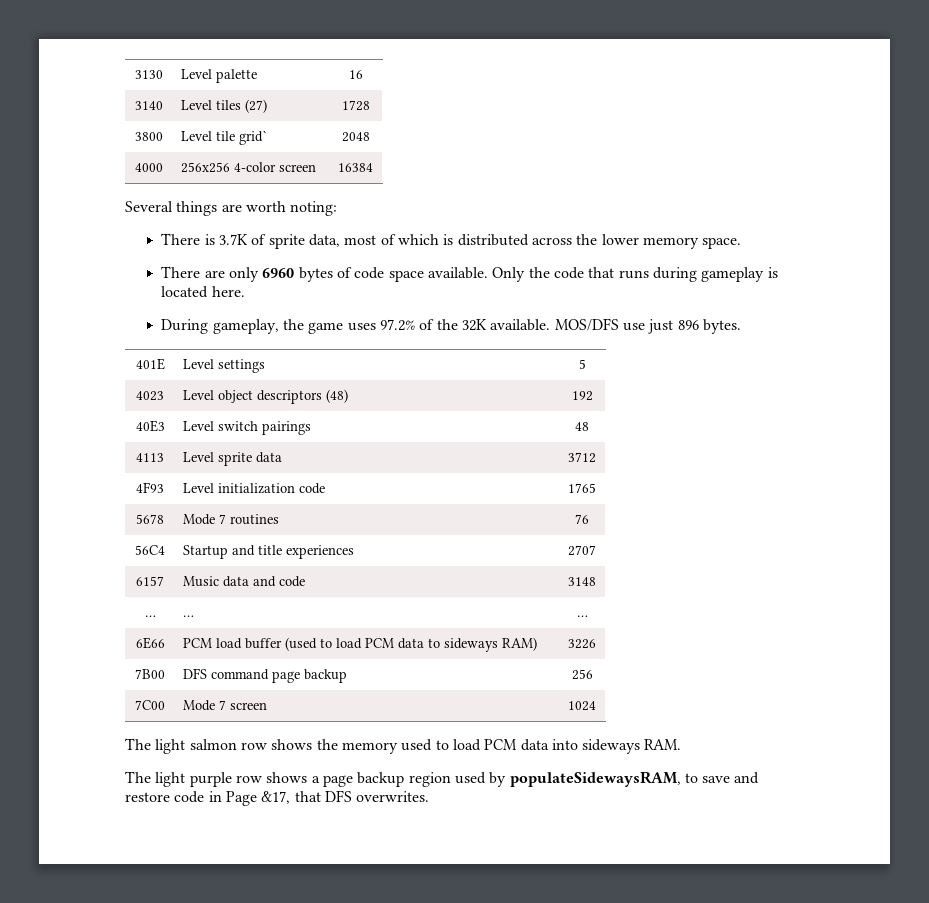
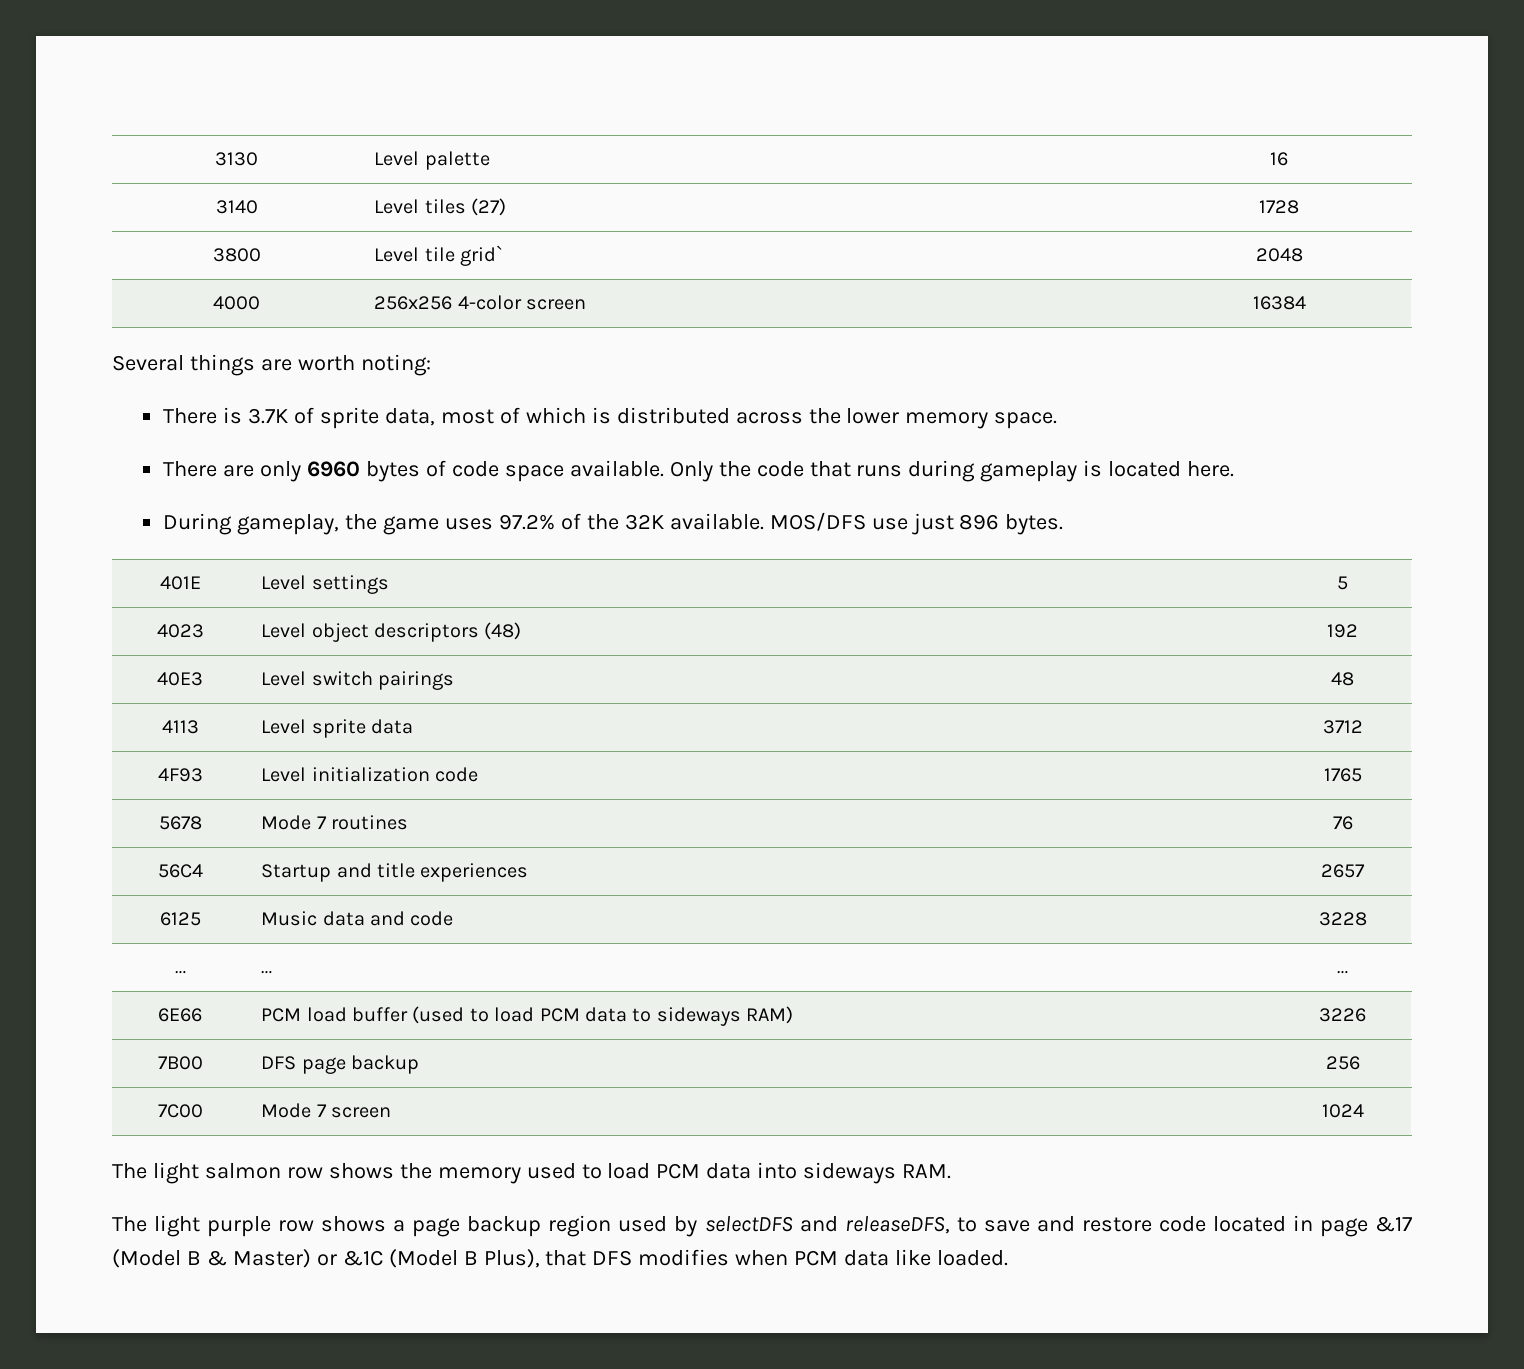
- 56C4 | Startup and title experiences | 2707
- 6157 | Music data and code | 3148
+ 56C4 | Startup and title experiences | 2657
+ 6125 | Music data and code | 3228
- 7B00 | DFS command page backup | 256
+ 7B00 | DFS page backup | 256
- The light purple row shows a page backup region used by populateSidewaysRAM, to save and restore code in Page &17, that DFS overwrites.
+ The light purple row shows a page backup region used by selectDFS and releaseDFS, to save and restore code located in page &17 (Model B & Master) or &1C (Model B Plus), that DFS modifies when PCM data like loaded.

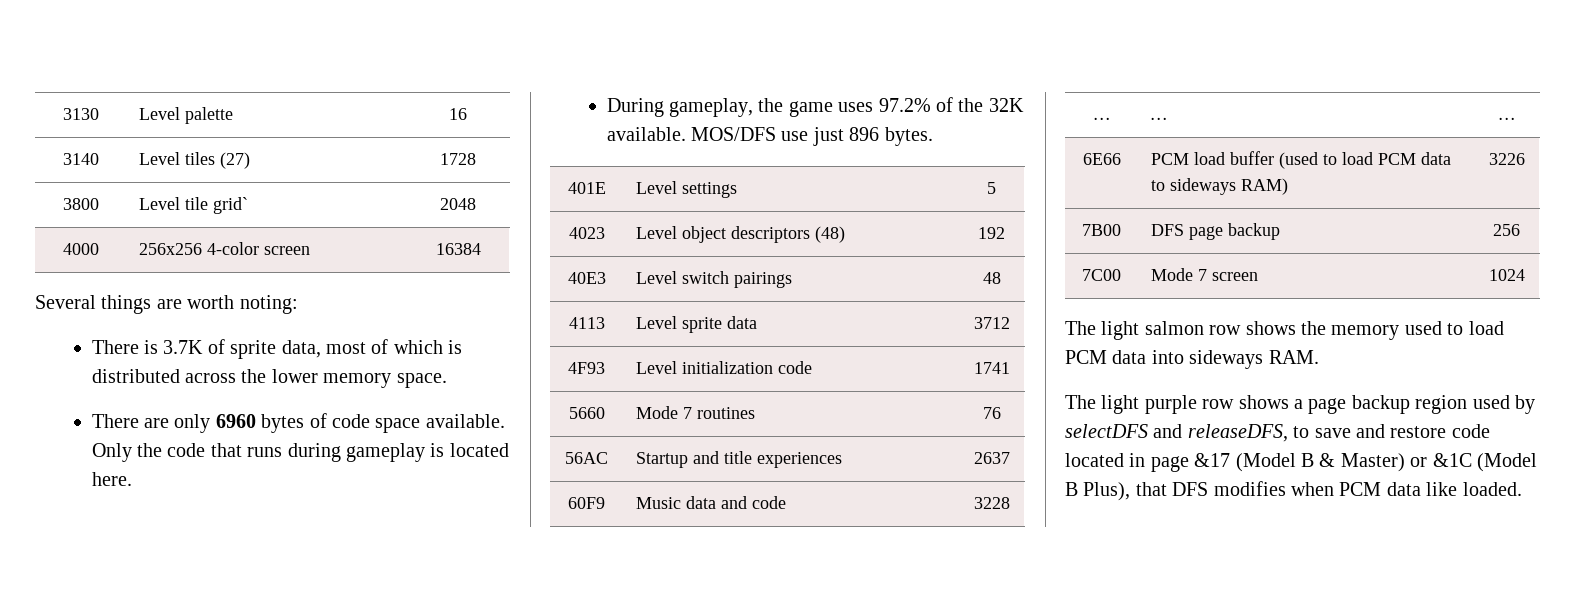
- 4F93 | Level initialization code | 1765
- 5678 | Mode 7 routines | 76
+ 4F93 | Level initialization code | 1741
+ 5660 | Mode 7 routines | 76
- 56C4 | Startup and title experiences | 2657
- 6125 | Music data and code | 3228
+ 56AC | Startup and title experiences | 2637
+ 60F9 | Music data and code | 3228

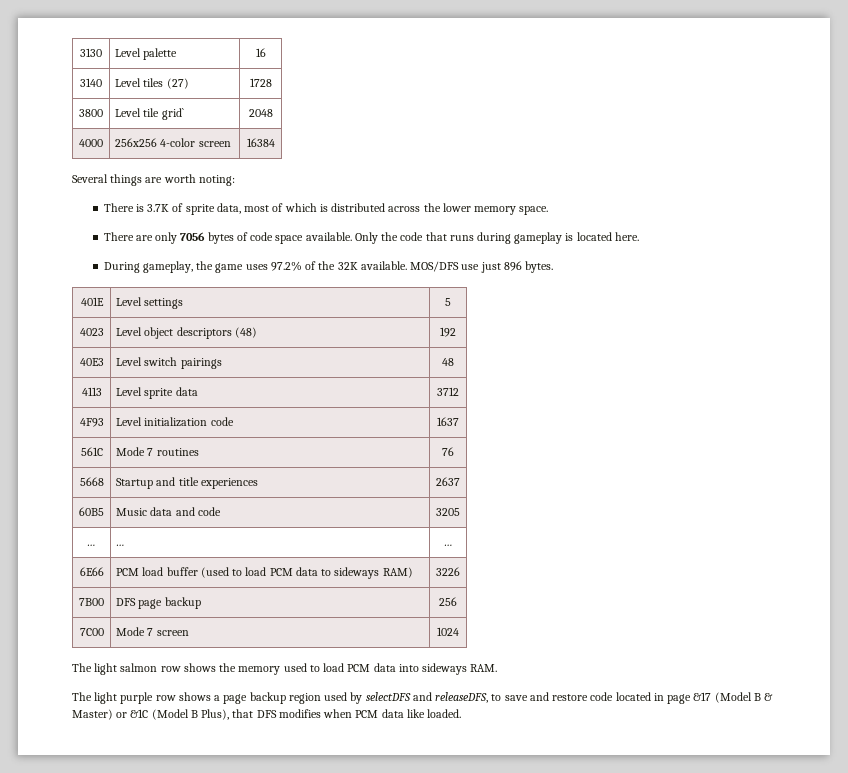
- There are only 6960 bytes of code space available.
+ There are only 7056 bytes of code space available.
- 4F93 | Level initialization code | 1741
- 5660 | Mode 7 routines | 76
+ 4F93 | Level initialization code | 1637
+ 561C | Mode 7 routines | 76
- 56AC | Startup and title experiences | 2637
+ 5668 | Startup and title experiences | 2637
- 60F9 | Music data and code | 3228
+ 60B5 | Music data and code | 3205

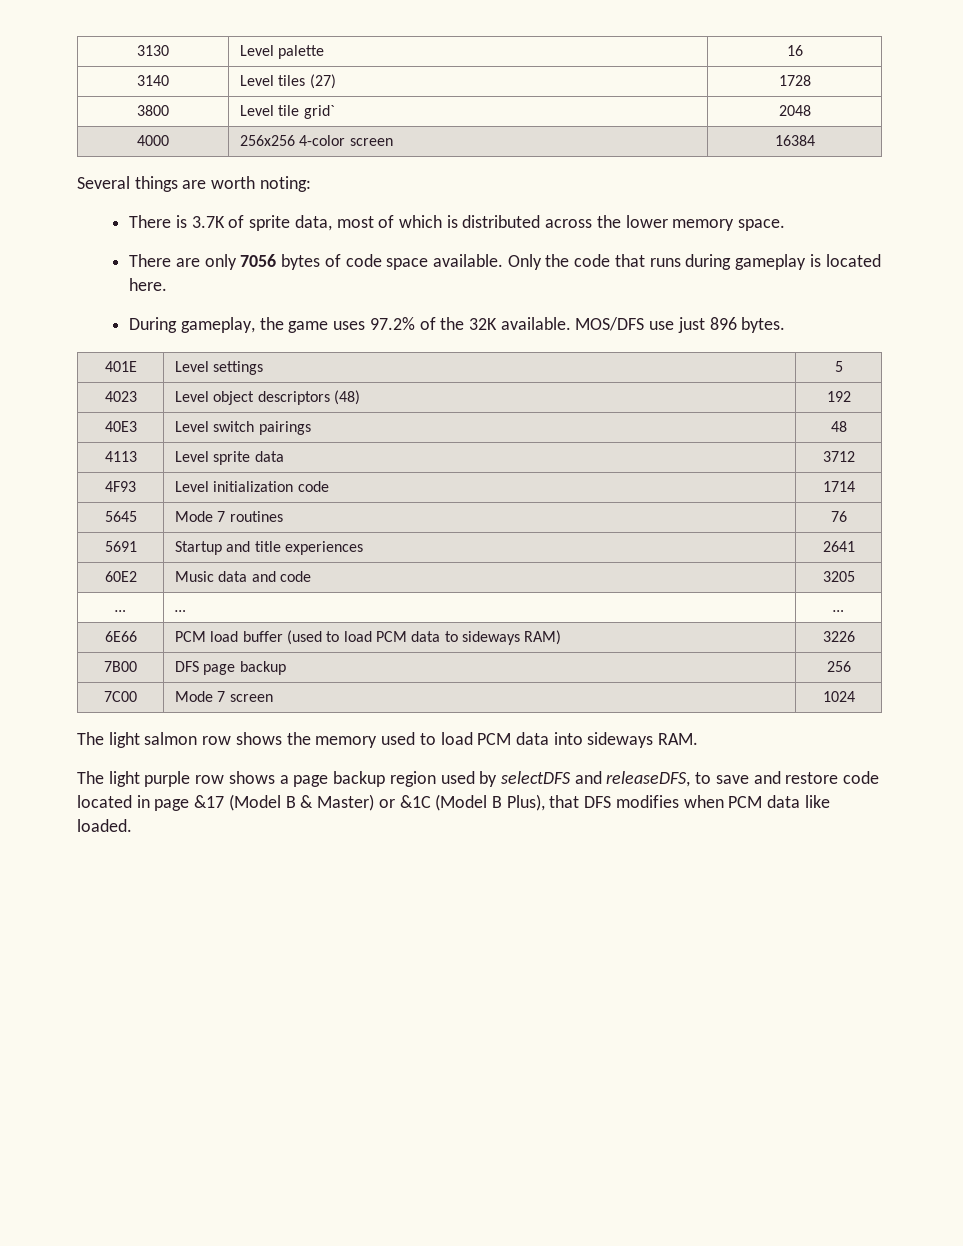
- 4F93 | Level initialization code | 1637
- 561C | Mode 7 routines | 76
+ 4F93 | Level initialization code | 1714
+ 5645 | Mode 7 routines | 76
- 5668 | Startup and title experiences | 2637
- 60B5 | Music data and code | 3205
+ 5691 | Startup and title experiences | 2641
+ 60E2 | Music data and code | 3205

